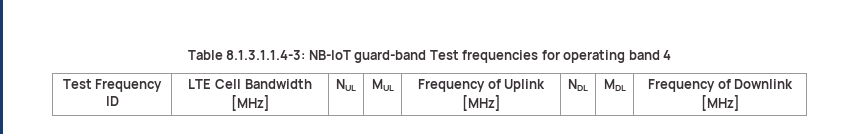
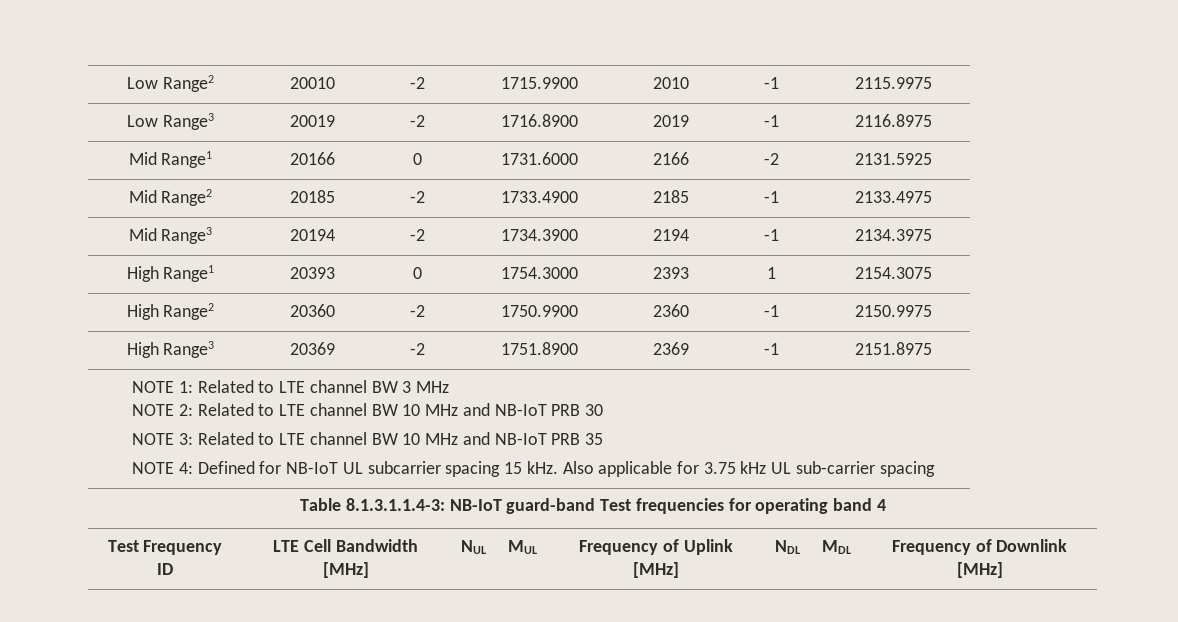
+ Low Range2 | 20010 | -2 | 1715.9900 | 2010 | -1 | 2115.9975
+ Low Range3 | 20019 | -2 | 1716.8900 | 2019 | -1 | 2116.8975
+ Mid Range1 | 20166 | 0 | 1731.6000 | 2166 | -2 | 2131.5925
+ Mid Range2 | 20185 | -2 | 1733.4900 | 2185 | -1 | 2133.4975
+ Mid Range3 | 20194 | -2 | 1734.3900 | 2194 | -1 | 2134.3975
+ High Range1 | 20393 | 0 | 1754.3000 | 2393 | 1 | 2154.3075
+ High Range2 | 20360 | -2 | 1750.9900 | 2360 | -1 | 2150.9975
+ High Range3 | 20369 | -2 | 1751.8900 | 2369 | -1 | 2151.8975
+ NOTE 1: Related to LTE channel BW 3 MHz
+ NOTE 2: Related to LTE channel BW 10 MHz and NB-IoT PRB 30
+ NOTE 3: Related to LTE channel BW 10 MHz and NB-IoT PRB 35
+ NOTE 4: Defined for NB-IoT UL subcarrier spacing 15 kHz. Also applicable for 3.75 kHz UL sub-carrier spacing

